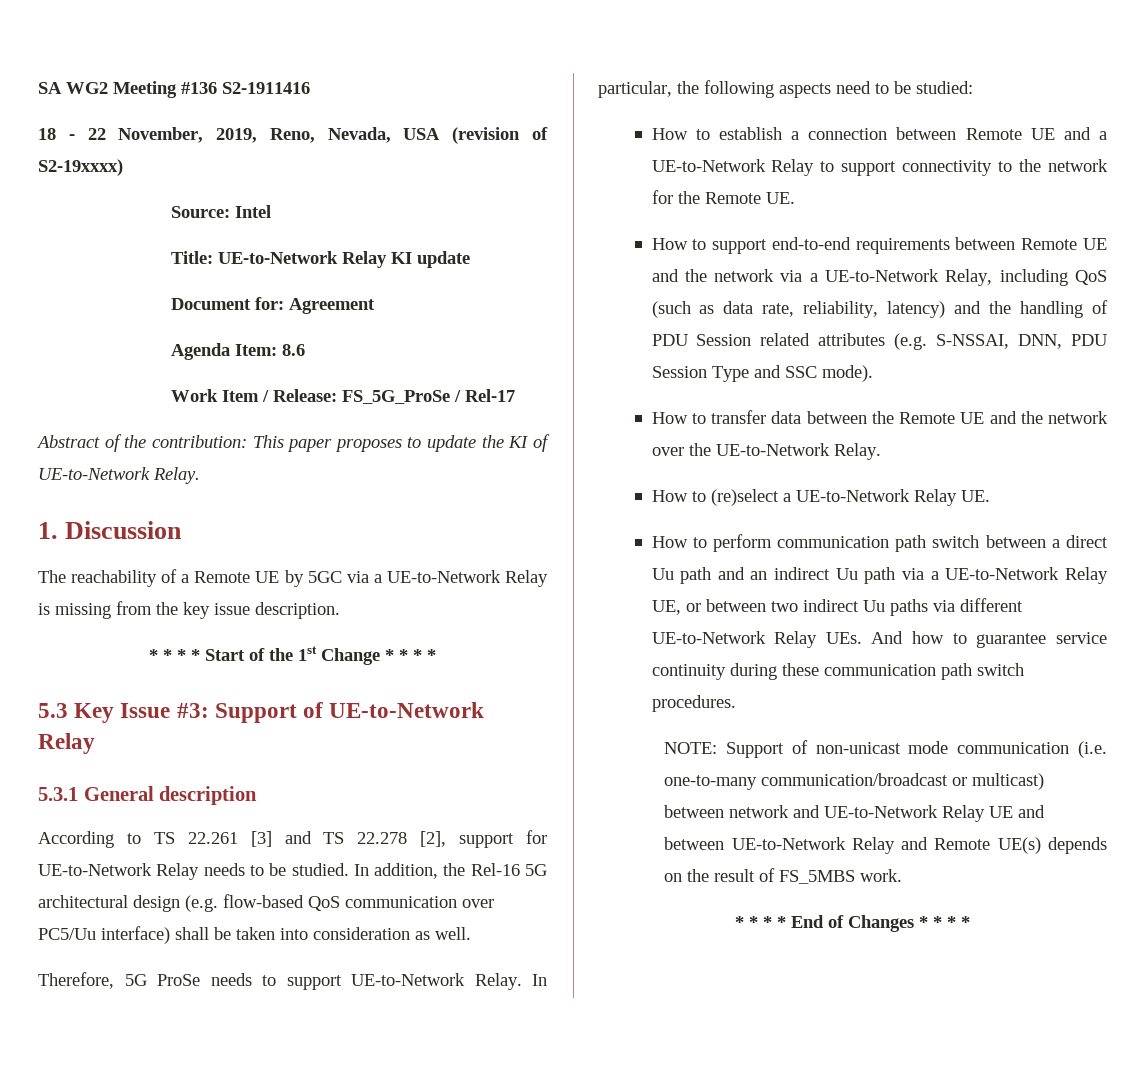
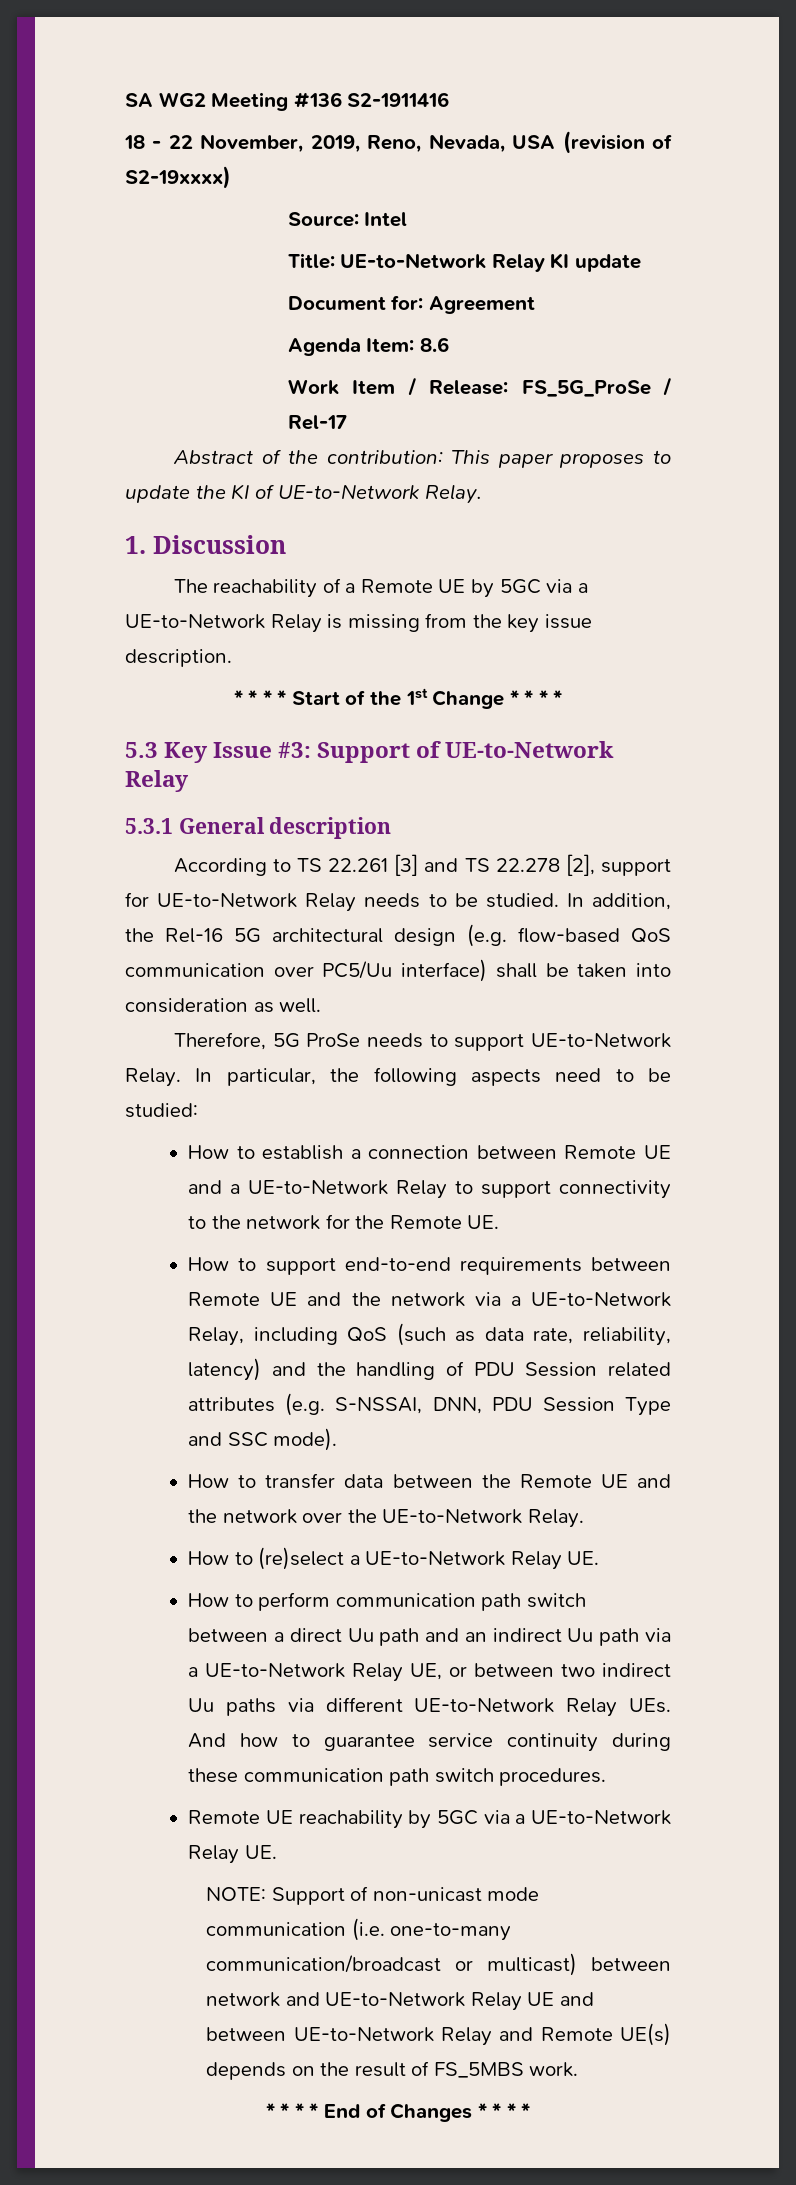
+ Remote UE reachability by 5GC via a UE-to-Network Relay UE.

